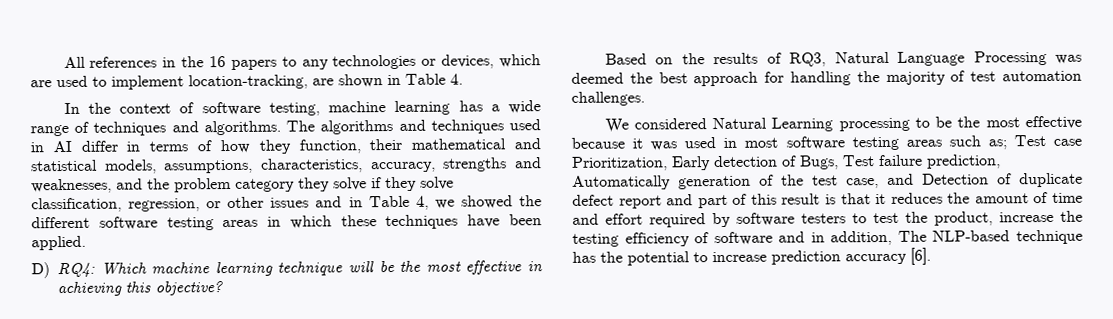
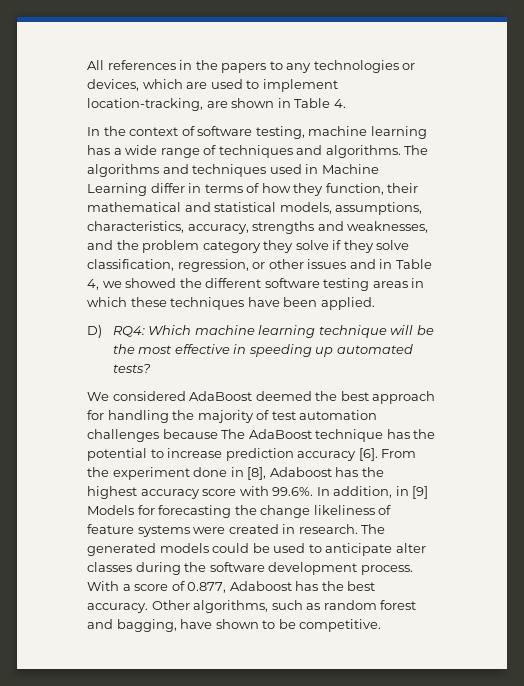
- All references in the 16 papers to any technologies or devices, which are used to implement location-tracking, are shown in Table 4.
+ All references in the papers to any technologies or devices, which are used to implement location-tracking, are shown in Table 4.
- The algorithms and techniques used in AI differ in terms of how they function, their mathematical and statistical models, assumptions, characteristics, accuracy, strengths and weaknesses, and the problem category they solve if they solve classification, regression, or other issues and in Table 4, we showed the different software testing areas in which these techniques have been applied.
+ The algorithms and techniques used in Machine Learning differ in terms of how they function, their mathematical and statistical models, assumptions, characteristics, accuracy, strengths and weaknesses, and the problem category they solve if they solve classification, regression, or other issues and in Table 4, we showed the different software testing areas in which these techniques have been applied.
- D) RQ4: Which machine learning technique will be the most effective in achieving this objective?
- Based on the results of RQ3, Natural Language Processing was deemed the best approach for handling the majority of test automation challenges.
- We considered Natural Learning processing to be the most effective because it was used in most software testing areas such as; Test case Prioritization, Early detection of Bugs, Test failure prediction, Automatically generation of the test case, and Detection of duplicate defect report and part of this result is that it reduces the amount of time and effort required by software testers to test the product, increase the testing efficiency of software and in addition, The NLP-based technique has the potential to increase prediction accuracy [6].
+ D) RQ4: Which machine learning technique will be the most effective in speeding up automated tests?
+ We considered AdaBoost deemed the best approach for handling the majority of test automation challenges because The AdaBoost technique has the potential to increase prediction accuracy [6].
+ From the experiment done in [8], Adaboost has the highest accuracy score with 99.6%. In addition, in [9] Models for forecasting the change likeliness of feature systems were created in research. The generated models could be used to anticipate alter classes during the software development process. With a score of 0.877, Adaboost has the best accuracy. Other algorithms, such as random forest and bagging, have shown to be competitive.

